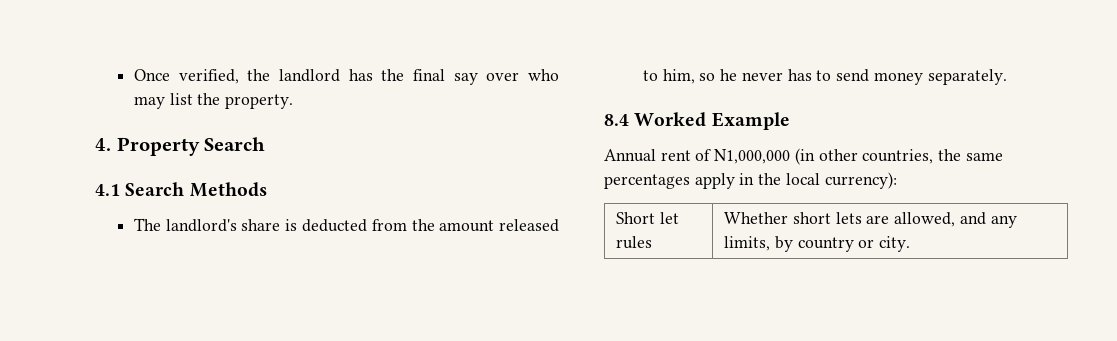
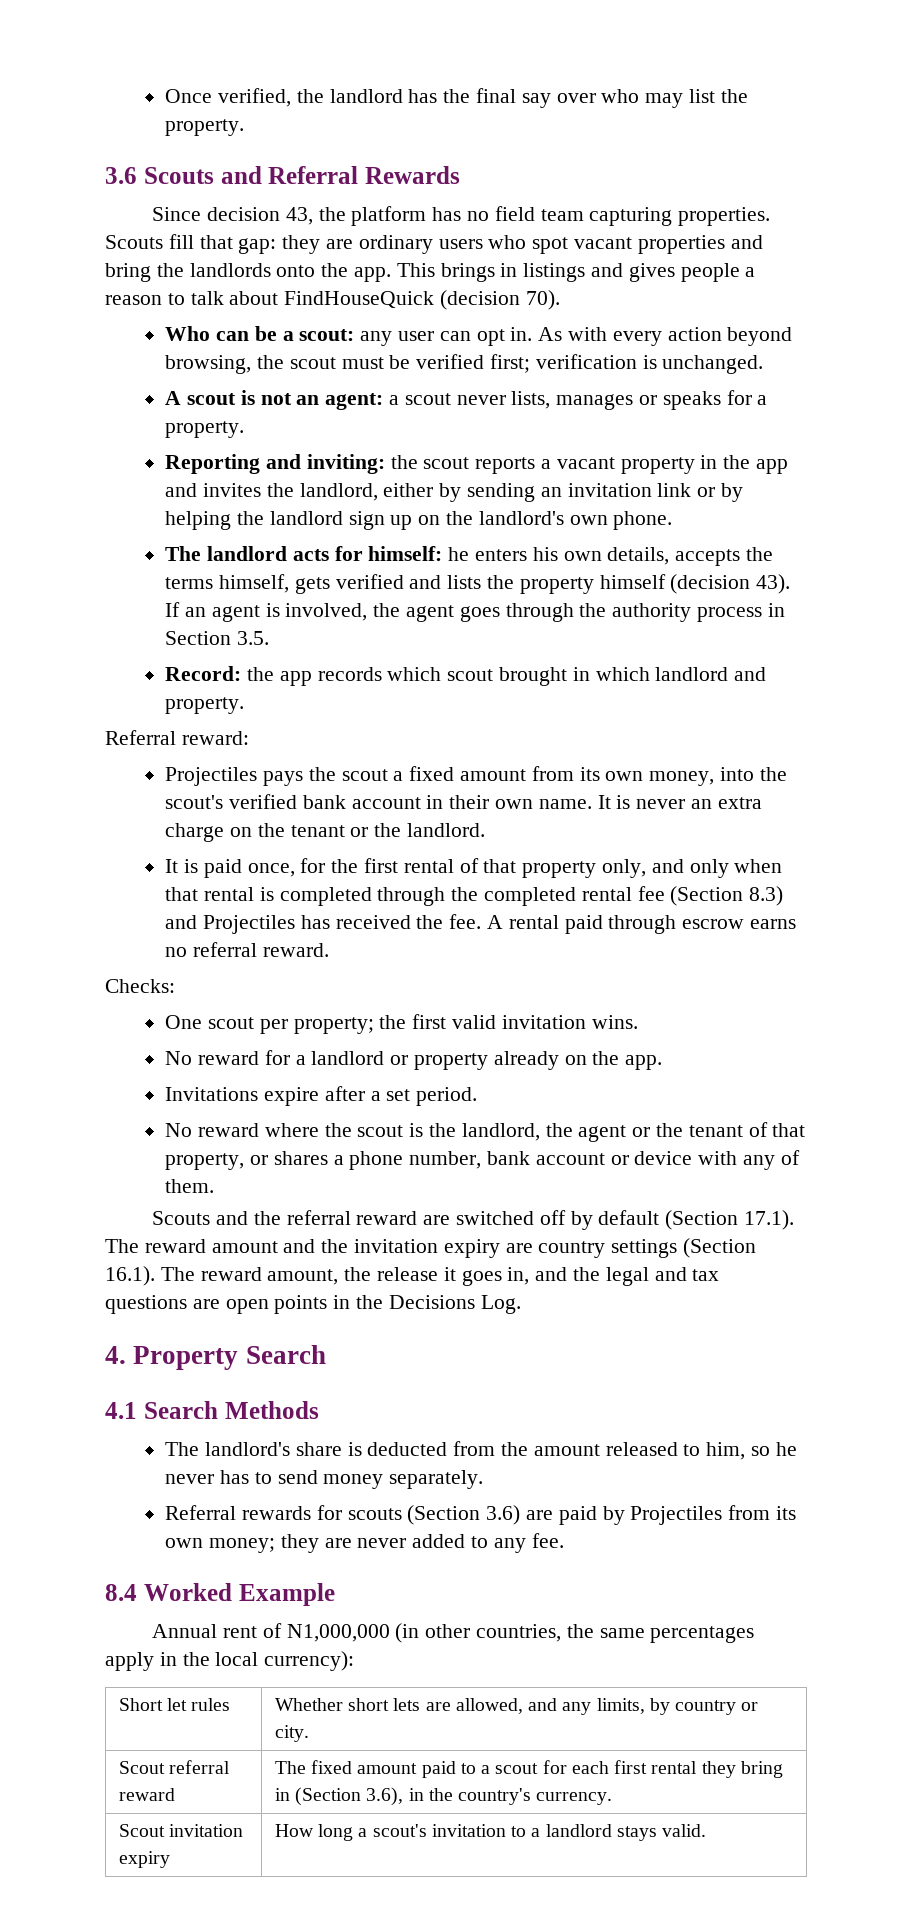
+ 3.6 Scouts and Referral Rewards
+ Since decision 43, the platform has no field team capturing properties. Scouts fill that gap: they are ordinary users who spot vacant properties and bring the landlords onto the app. This brings in listings and gives people a reason to talk about FindHouseQuick (decision 70).
+ Who can be a scout: any user can opt in. As with every action beyond browsing, the scout must be verified first; verification is unchanged.
+ A scout is not an agent: a scout never lists, manages or speaks for a property.
+ Reporting and inviting: the scout reports a vacant property in the app and invites the landlord, either by sending an invitation link or by helping the landlord sign up on the landlord's own phone.
+ The landlord acts for himself: he enters his own details, accepts the terms himself, gets verified and lists the property himself (decision 43). If an agent is involved, the agent goes through the authority process in Section 3.5.
+ Record: the app records which scout brought in which landlord and property.
+ Referral reward:
+ Projectiles pays the scout a fixed amount from its own money, into the scout's verified bank account in their own name. It is never an extra charge on the tenant or the landlord.
+ It is paid once, for the first rental of that property only, and only when that rental is completed through the completed rental fee (Section 8.3) and Projectiles has received the fee. A rental paid through escrow earns no referral reward.
+ Checks:
+ One scout per property; the first valid invitation wins.
+ No reward for a landlord or property already on the app.
+ Invitations expire after a set period.
+ No reward where the scout is the landlord, the agent or the tenant of that property, or shares a phone number, bank account or device with any of them.
+ Scouts and the referral reward are switched off by default (Section 17.1). The reward amount and the invitation expiry are country settings (Section 16.1). The reward amount, the release it goes in, and the legal and tax questions are open points in the Decisions Log.
+ Referral rewards for scouts (Section 3.6) are paid by Projectiles from its own money; they are never added to any fee.
+ Scout referral reward | The fixed amount paid to a scout for each first rental they bring in (Section 3.6), in the country's currency.
+ Scout invitation expiry | How long a scout's invitation to a landlord stays valid.

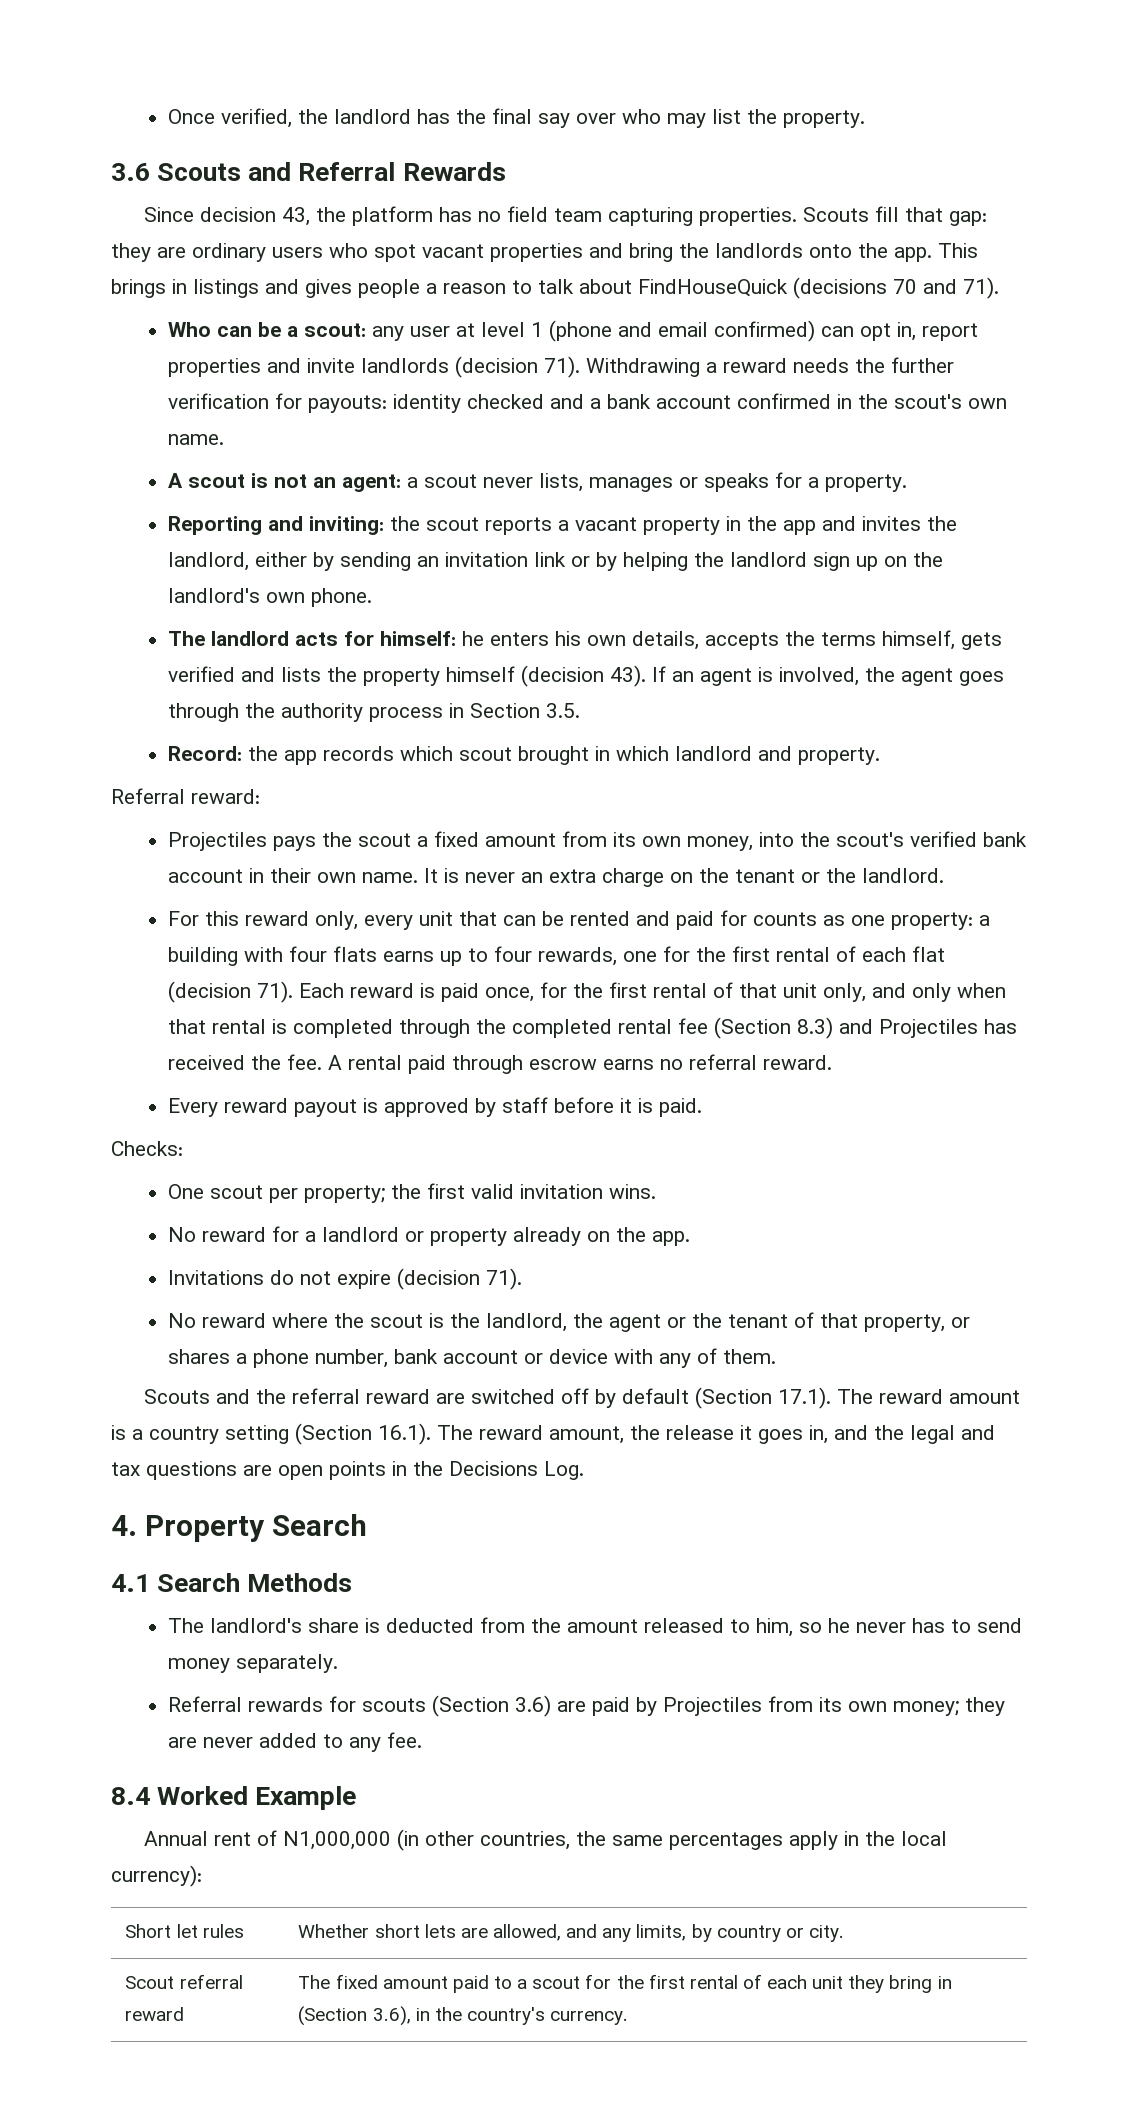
- This brings in listings and gives people a reason to talk about FindHouseQuick (decision 70).
+ This brings in listings and gives people a reason to talk about FindHouseQuick (decisions 70 and 71).
- Who can be a scout: any user can opt in. As with every action beyond browsing, the scout must be verified first; verification is unchanged.
+ Who can be a scout: any user at level 1 (phone and email confirmed) can opt in, report properties and invite landlords (decision 71). Withdrawing a reward needs the further verification for payouts: identity checked and a bank account confirmed in the scout's own name.
- It is paid once, for the first rental of that property only, and only when that rental is completed through the completed rental fee (Section 8.3) and Projectiles has received the fee.
+ For this reward only, every unit that can be rented and paid for counts as one property: a building with four flats earns up to four rewards, one for the first rental of each flat (decision 71). Each reward is paid once, for the first rental of that unit only, and only when that rental is completed through the completed rental fee (Section 8.3) and Projectiles has received the fee.
+ Every reward payout is approved by staff before it is paid.
- Invitations expire after a set period.
+ Invitations do not expire (decision 71).
- Scouts and the referral reward are switched off by default (Section 17.1). The reward amount and the invitation expiry are country settings (Section 16.1). The reward amount, the release it goes in, and the legal and tax questions are open points in the Decisions Log.
+ Scouts and the referral reward are switched off by default (Section 17.1). The reward amount is a country setting (Section 16.1). The reward amount, the release it goes in, and the legal and tax questions are open points in the Decisions Log.
- Scout referral reward | The fixed amount paid to a scout for each first rental they bring in (Section 3.6), in the country's currency.
+ Scout referral reward | The fixed amount paid to a scout for the first rental of each unit they bring in (Section 3.6), in the country's currency.
- Scout invitation expiry | How long a scout's invitation to a landlord stays valid.

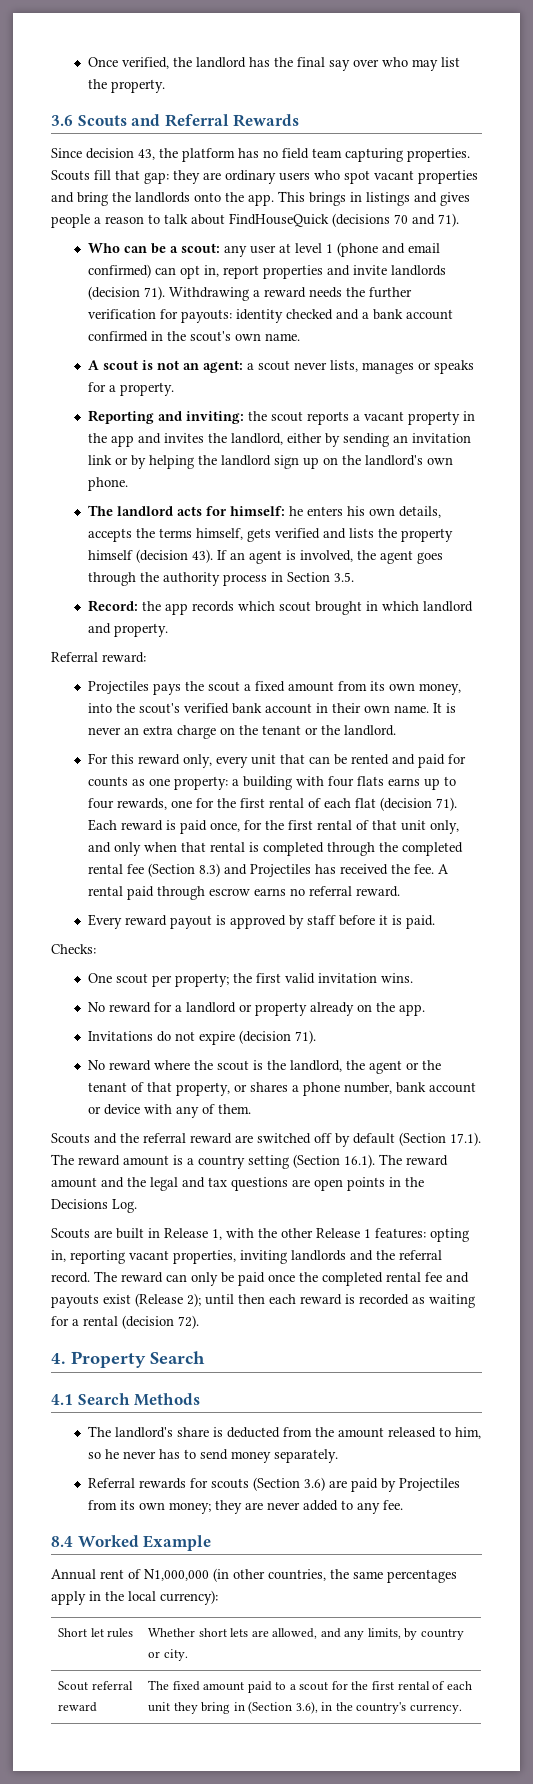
- Scouts and the referral reward are switched off by default (Section 17.1). The reward amount is a country setting (Section 16.1). The reward amount, the release it goes in, and the legal and tax questions are open points in the Decisions Log.
+ Scouts and the referral reward are switched off by default (Section 17.1). The reward amount is a country setting (Section 16.1). The reward amount and the legal and tax questions are open points in the Decisions Log.
+ Scouts are built in Release 1, with the other Release 1 features: opting in, reporting vacant properties, inviting landlords and the referral record. The reward can only be paid once the completed rental fee and payouts exist (Release 2); until then each reward is recorded as waiting for a rental (decision 72).

